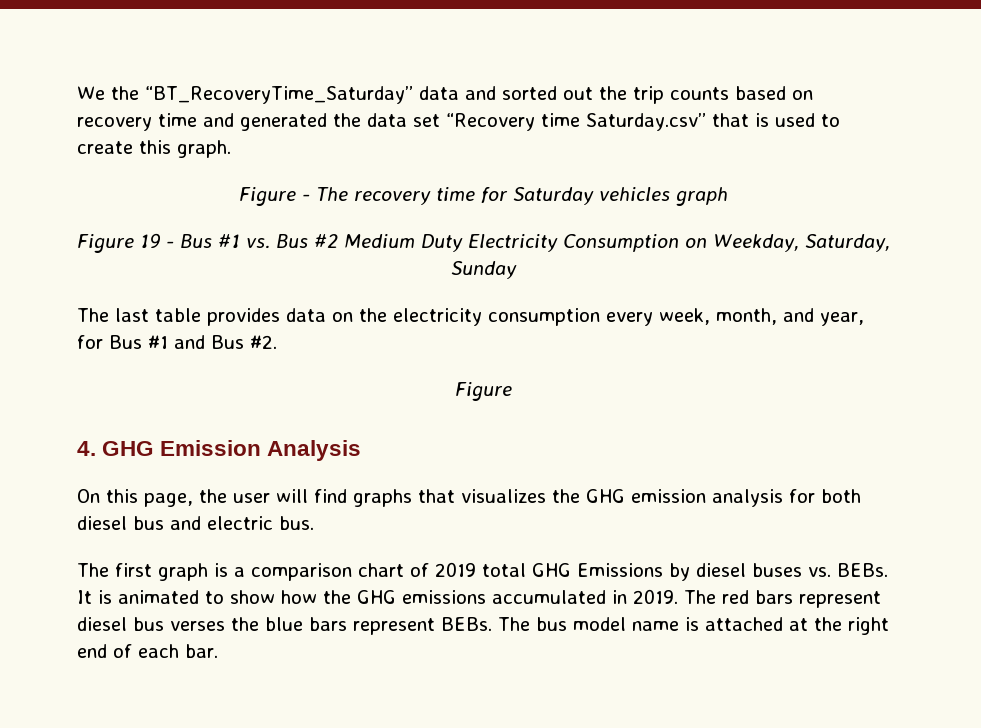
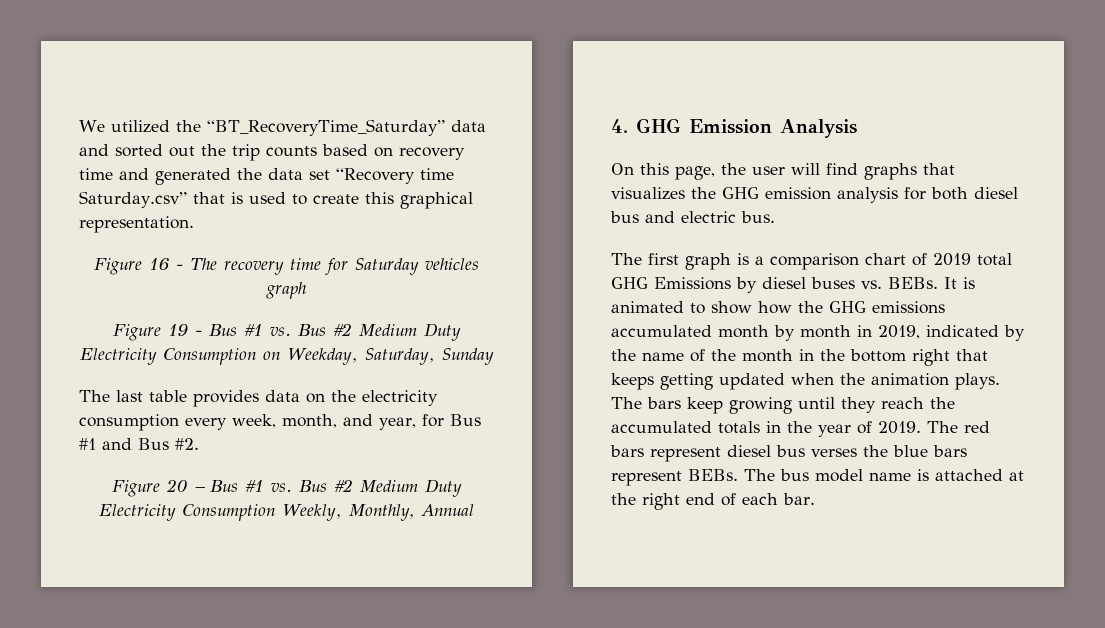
- We the “BT_RecoveryTime_Saturday” data and sorted out the trip counts based on recovery time and generated the data set “Recovery time Saturday.csv” that is used to create this graph.
- Figure - The recovery time for Saturday vehicles graph
+ We utilized the “BT_RecoveryTime_Saturday” data and sorted out the trip counts based on recovery time and generated the data set “Recovery time Saturday.csv” that is used to create this graphical representation.
+ Figure 16 - The recovery time for Saturday vehicles graph
  The last table provides data on the electricity consumption every week, month, and year, for Bus #1 and Bus #2.
- Figure
+ Figure 20 – Bus #1 vs. Bus #2 Medium Duty Electricity Consumption Weekly, Monthly, Annual
- It is animated to show how the GHG emissions accumulated in 2019.
+ It is animated to show how the GHG emissions accumulated month by month in 2019, indicated by the name of the month in the bottom right that keeps getting updated when the animation plays. The bars keep growing until they reach the accumulated totals in the year of 2019.

